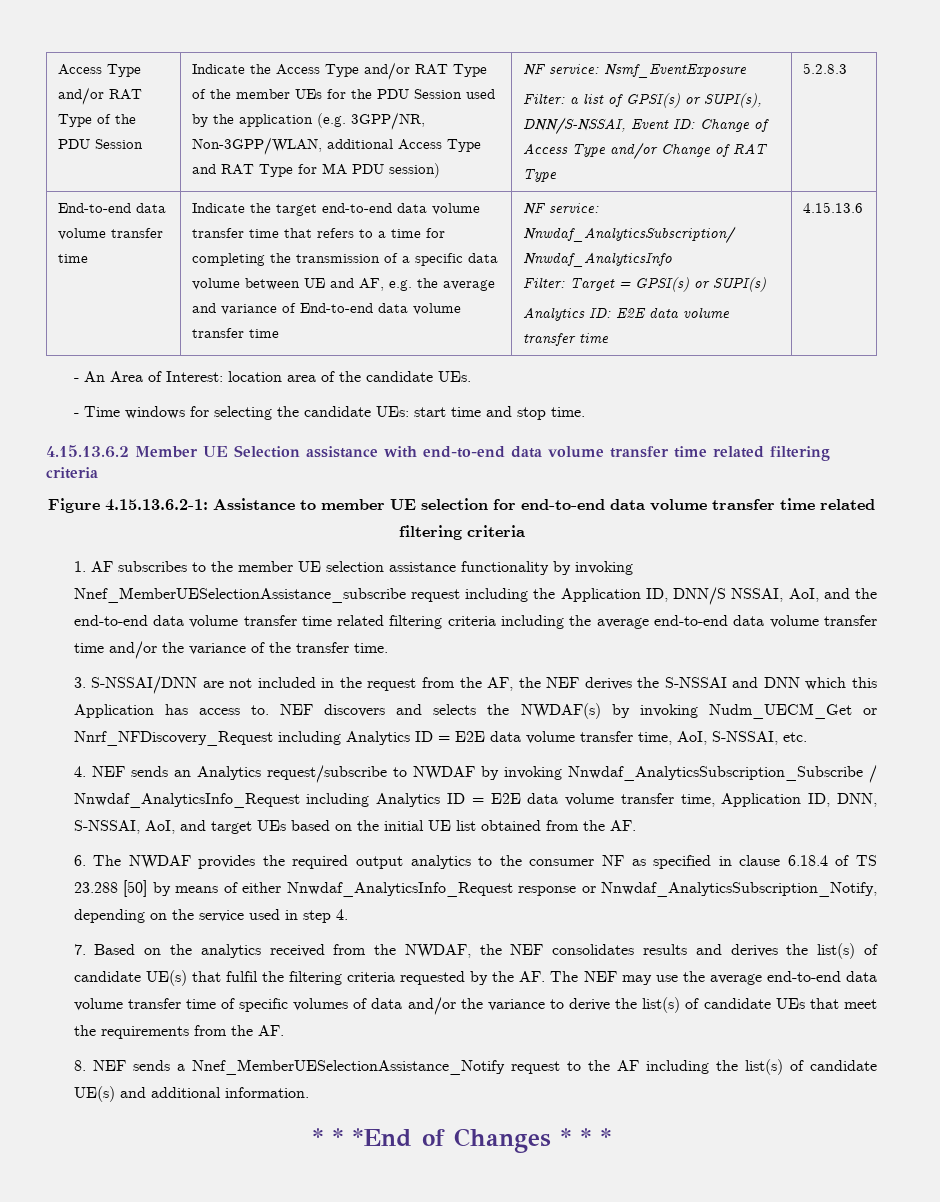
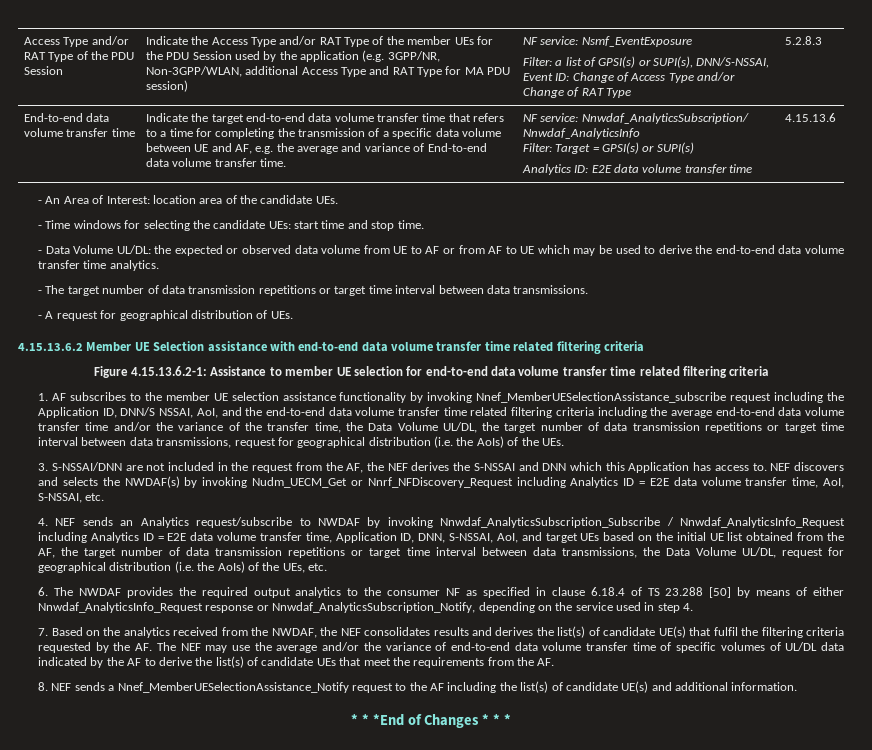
- Indicate the target end-to-end data volume transfer time that refers to a time for completing the transmission of a specific data volume between UE and AF, e.g. the average and variance of End-to-end data volume transfer time
+ Indicate the target end-to-end data volume transfer time that refers to a time for completing the transmission of a specific data volume between UE and AF, e.g. the average and variance of End-to-end data volume transfer time.
+ - Data Volume UL/DL: the expected or observed data volume from UE to AF or from AF to UE which may be used to derive the end-to-end data volume transfer time analytics.
+ - The target number of data transmission repetitions or target time interval between data transmissions.
+ - A request for geographical distribution of UEs.
- 1. AF subscribes to the member UE selection assistance functionality by invoking Nnef_MemberUESelectionAssistance_subscribe request including the Application ID, DNN/S NSSAI, AoI, and the end-to-end data volume transfer time related filtering criteria including the average end-to-end data volume transfer time and/or the variance of the transfer time.
+ 1. AF subscribes to the member UE selection assistance functionality by invoking Nnef_MemberUESelectionAssistance_subscribe request including the Application ID, DNN/S NSSAI, AoI, and the end-to-end data volume transfer time related filtering criteria including the average end-to-end data volume transfer time and/or the variance of the transfer time, the Data Volume UL/DL, the target number of data transmission repetitions or target time interval between data transmissions, request for geographical distribution (i.e. the AoIs) of the UEs.
- 4. NEF sends an Analytics request/subscribe to NWDAF by invoking Nnwdaf_AnalyticsSubscription_Subscribe / Nnwdaf_AnalyticsInfo_Request including Analytics ID = E2E data volume transfer time, Application ID, DNN, S-NSSAI, AoI, and target UEs based on the initial UE list obtained from the AF.
+ 4. NEF sends an Analytics request/subscribe to NWDAF by invoking Nnwdaf_AnalyticsSubscription_Subscribe / Nnwdaf_AnalyticsInfo_Request including Analytics ID = E2E data volume transfer time, Application ID, DNN, S-NSSAI, AoI, and target UEs based on the initial UE list obtained from the AF, the target number of data transmission repetitions or target time interval between data transmissions, the Data Volume UL/DL, request for geographical distribution (i.e. the AoIs) of the UEs, etc.
- 7. Based on the analytics received from the NWDAF, the NEF consolidates results and derives the list(s) of candidate UE(s) that fulfil the filtering criteria requested by the AF. The NEF may use the average end-to-end data volume transfer time of specific volumes of data and/or the variance to derive the list(s) of candidate UEs that meet the requirements from the AF.
+ 7. Based on the analytics received from the NWDAF, the NEF consolidates results and derives the list(s) of candidate UE(s) that fulfil the filtering criteria requested by the AF. The NEF may use the average and/or the variance of end-to-end data volume transfer time of specific volumes of UL/DL data indicated by the AF to derive the list(s) of candidate UEs that meet the requirements from the AF.

